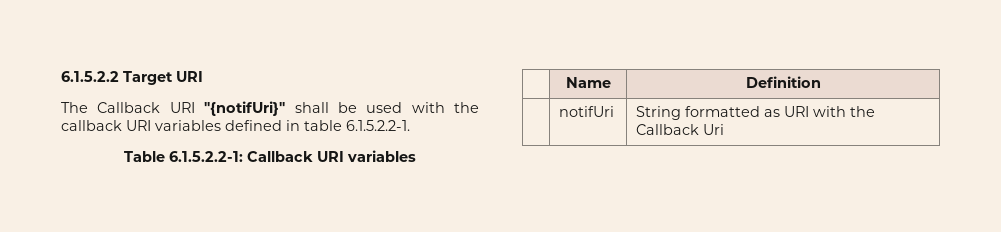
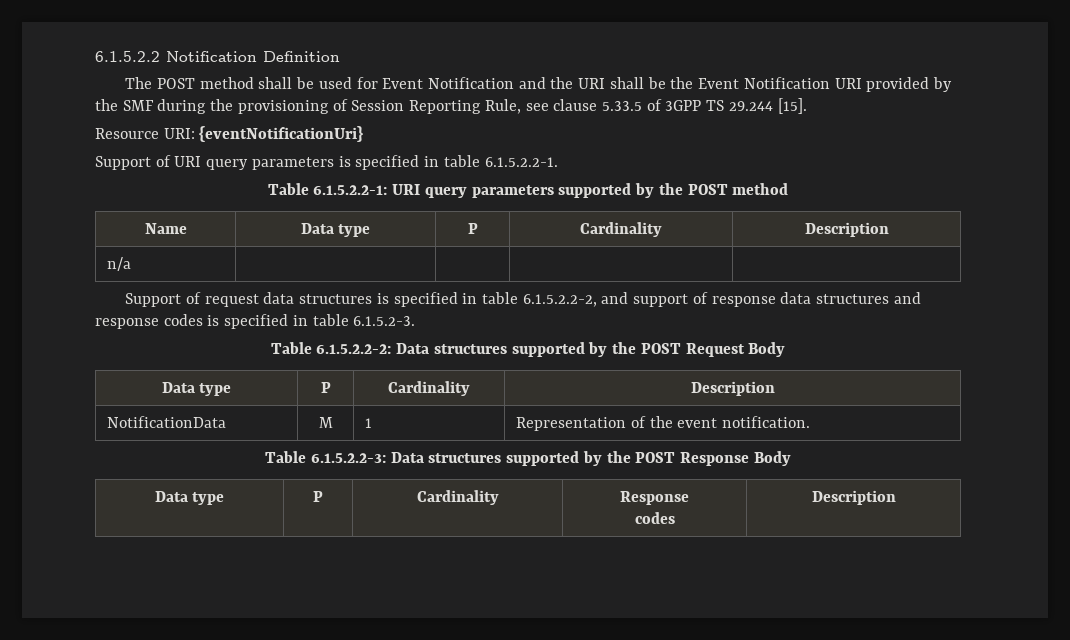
- 6.1.5.2.2 Target URI
+ 6.1.5.2.2 Notification Definition
- The Callback URI "{notifUri}" shall be used with the callback URI variables defined in table 6.1.5.2.2-1.
+ The POST method shall be used for Event Notification and the URI shall be the Event Notification URI provided by the SMF during the provisioning of Session Reporting Rule, see clause 5.33.5 of 3GPP TS 29.244 [15].
+ Resource URI: {eventNotificationUri}
+ Support of URI query parameters is specified in table 6.1.5.2.2-1.
- Table 6.1.5.2.2-1: Callback URI variables
- | Name | Definition
- | notifUri | String formatted as URI with the Callback Uri
+ Table 6.1.5.2.2-1: URI query parameters supported by the POST method
+ Name | Data type | P | Cardinality | Description
+ n/a | | | |
+ Support of request data structures is specified in table 6.1.5.2.2-2, and support of response data structures and response codes is specified in table 6.1.5.2-3.
+ Table 6.1.5.2.2-2: Data structures supported by the POST Request Body
+ Data type | P | Cardinality | Description
+ NotificationData | M | 1 | Representation of the event notification.
+ Table 6.1.5.2.2-3: Data structures supported by the POST Response Body
+ Data type | P | Cardinality | Response
+ codes | Description

